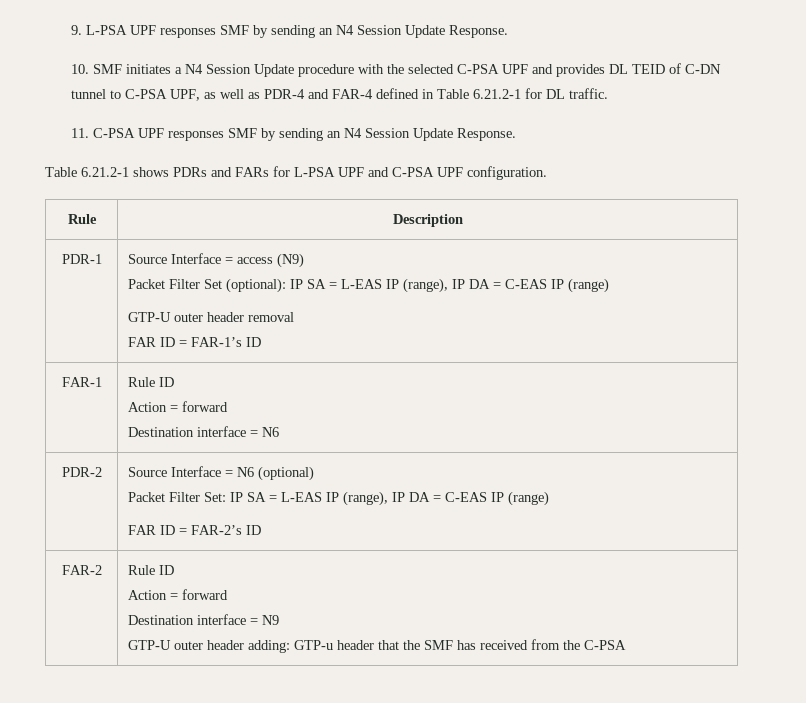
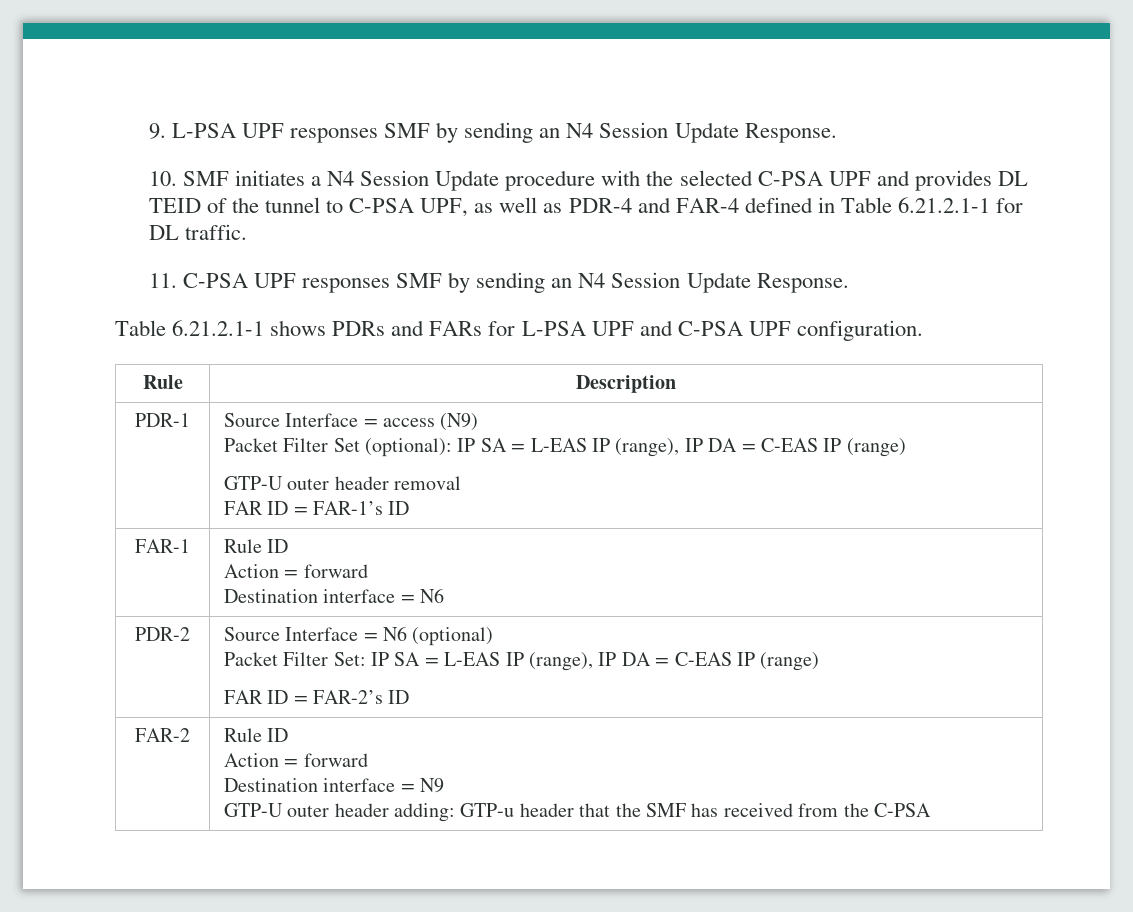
- 10. SMF initiates a N4 Session Update procedure with the selected C-PSA UPF and provides DL TEID of C-DN tunnel to C-PSA UPF, as well as PDR-4 and FAR-4 defined in Table 6.21.2-1 for DL traffic.
+ 10. SMF initiates a N4 Session Update procedure with the selected C-PSA UPF and provides DL TEID of the tunnel to C-PSA UPF, as well as PDR-4 and FAR-4 defined in Table 6.21.2.1-1 for DL traffic.
- Table 6.21.2-1 shows PDRs and FARs for L-PSA UPF and C-PSA UPF configuration.
+ Table 6.21.2.1-1 shows PDRs and FARs for L-PSA UPF and C-PSA UPF configuration.

